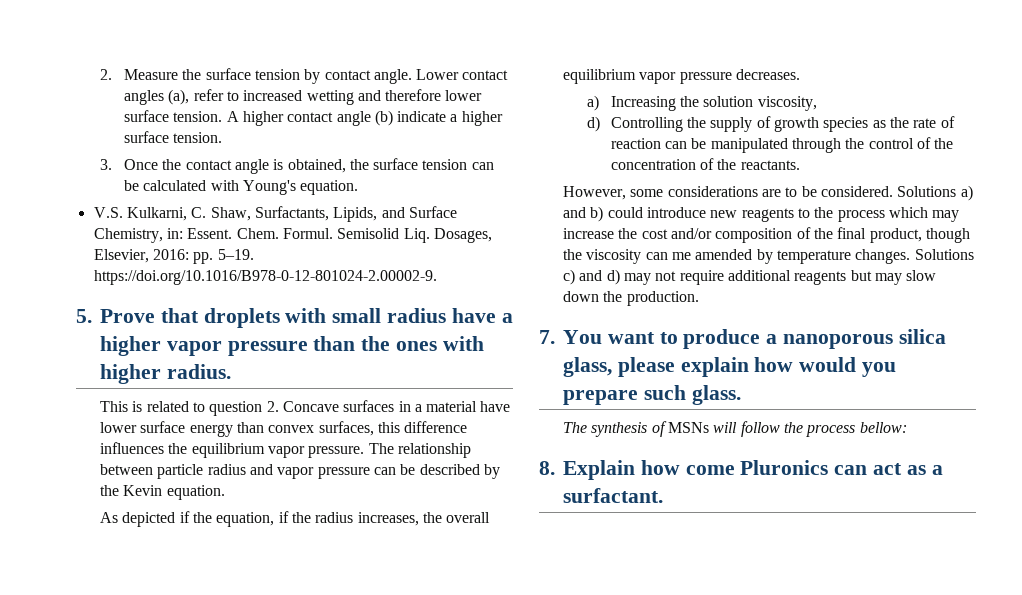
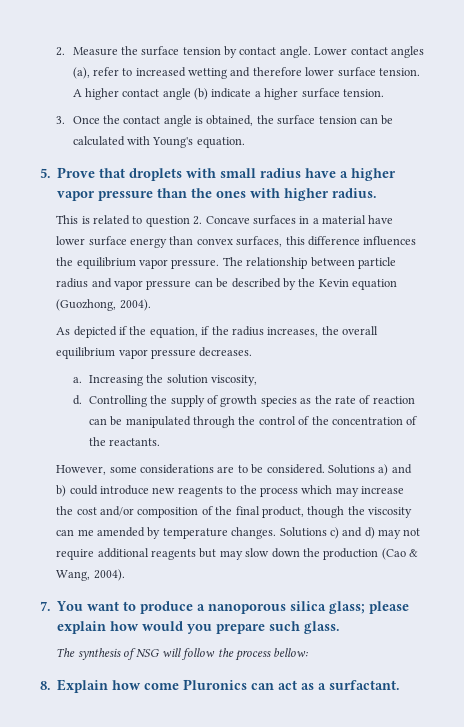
- V.S. Kulkarni, C. Shaw, Surfactants, Lipids, and Surface Chemistry, in: Essent. Chem. Formul. Semisolid Liq. Dosages, Elsevier, 2016: pp. 5–19. https://doi.org/10.1016/B978-0-12-801024-2.00002-9.
- The relationship between particle radius and vapor pressure can be described by the Kevin equation.
+ The relationship between particle radius and vapor pressure can be described by the Kevin equation (Guozhong, 2004).
- a) Increasing the solution viscosity,
+ a. Increasing the solution viscosity,
- d) Controlling the supply of growth species as the rate of reaction can be manipulated through the control of the concentration of the reactants.
+ d. Controlling the supply of growth species as the rate of reaction can be manipulated through the control of the concentration of the reactants.
- Solutions c) and d) may not require additional reagents but may slow down the production.
+ Solutions c) and d) may not require additional reagents but may slow down the production (Cao & Wang, 2004).
- 7. You want to produce a nanoporous silica glass, please explain how would you prepare such glass.
+ 7. You want to produce a nanoporous silica glass; please explain how would you prepare such glass.
- The synthesis of MSNs will follow the process bellow:
+ The synthesis of NSG will follow the process bellow:

